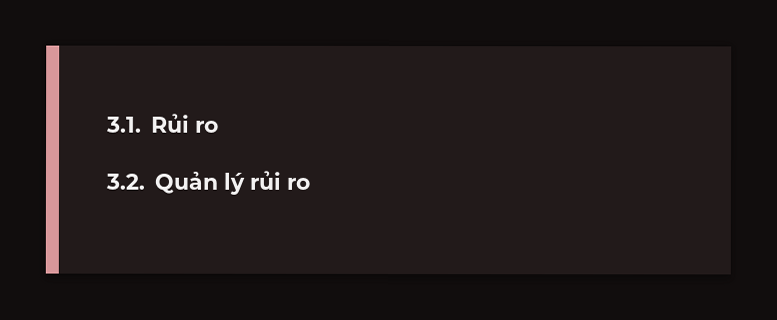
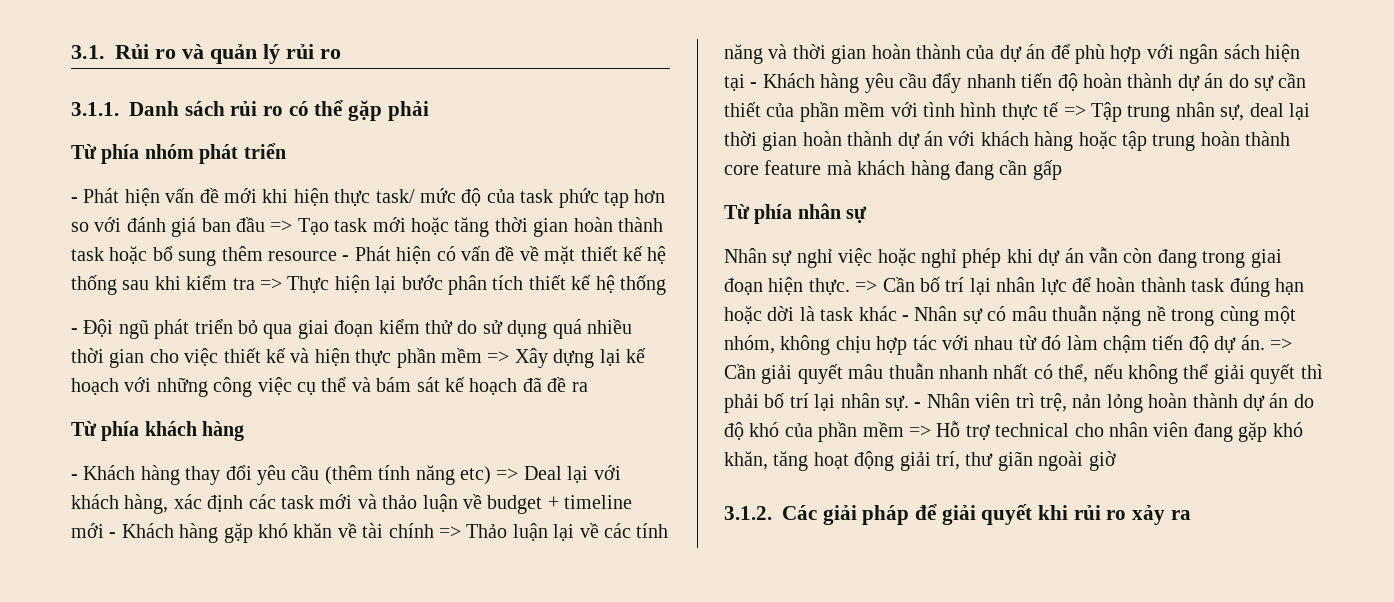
- 3.1. Rủi ro
- 3.2. Quản lý rủi ro
+ 3.1. Rủi ro và quản lý rủi ro
+ 3.1.1. Danh sách rủi ro có thể gặp phải
+ Từ phía nhóm phát triển
+ - Phát hiện vấn đề mới khi hiện thực task/ mức độ của task phức tạp hơn so với đánh giá ban đầu => Tạo task mới hoặc tăng thời gian hoàn thành task hoặc bổ sung thêm resource - Phát hiện có vấn đề về mặt thiết kế hệ thống sau khi kiểm tra => Thực hiện lại bước phân tích thiết kế hệ thống
+ - Đội ngũ phát triển bỏ qua giai đoạn kiểm thử do sử dụng quá nhiều thời gian cho việc thiết kế và hiện thực phần mềm => Xây dựng lại kế hoạch với những công việc cụ thể và bám sát kế hoạch đã đề ra
+ Từ phía khách hàng
+ - Khách hàng thay đổi yêu cầu (thêm tính năng etc) => Deal lại với khách hàng, xác định các task mới và thảo luận về budget + timeline mới - Khách hàng gặp khó khăn về tài chính => Thảo luận lại về các tính năng và thời gian hoàn thành của dự án để phù hợp với ngân sách hiện tại - Khách hàng yêu cầu đẩy nhanh tiến độ hoàn thành dự án do sự cần thiết của phần mềm với tình hình thực tế => Tập trung nhân sự, deal lại thời gian hoàn thành dự án với khách hàng hoặc tập trung hoàn thành core feature mà khách hàng đang cần gấp
+ Từ phía nhân sự
+ Nhân sự nghỉ việc hoặc nghỉ phép khi dự án vẫn còn đang trong giai đoạn hiện thực. => Cần bố trí lại nhân lực để hoàn thành task đúng hạn hoặc dời là task khác - Nhân sự có mâu thuẫn nặng nề trong cùng một nhóm, không chịu hợp tác với nhau từ đó làm chậm tiến độ dự án. => Cần giải quyết mâu thuẫn nhanh nhất có thể, nếu không thể giải quyết thì phải bố trí lại nhân sự. - Nhân viên trì trệ, nản lỏng hoàn thành dự án do độ khó của phần mềm => Hỗ trợ technical cho nhân viên đang gặp khó khăn, tăng hoạt động giải trí, thư giãn ngoài giờ
+ 3.1.2. Các giải pháp để giải quyết khi rủi ro xảy ra

